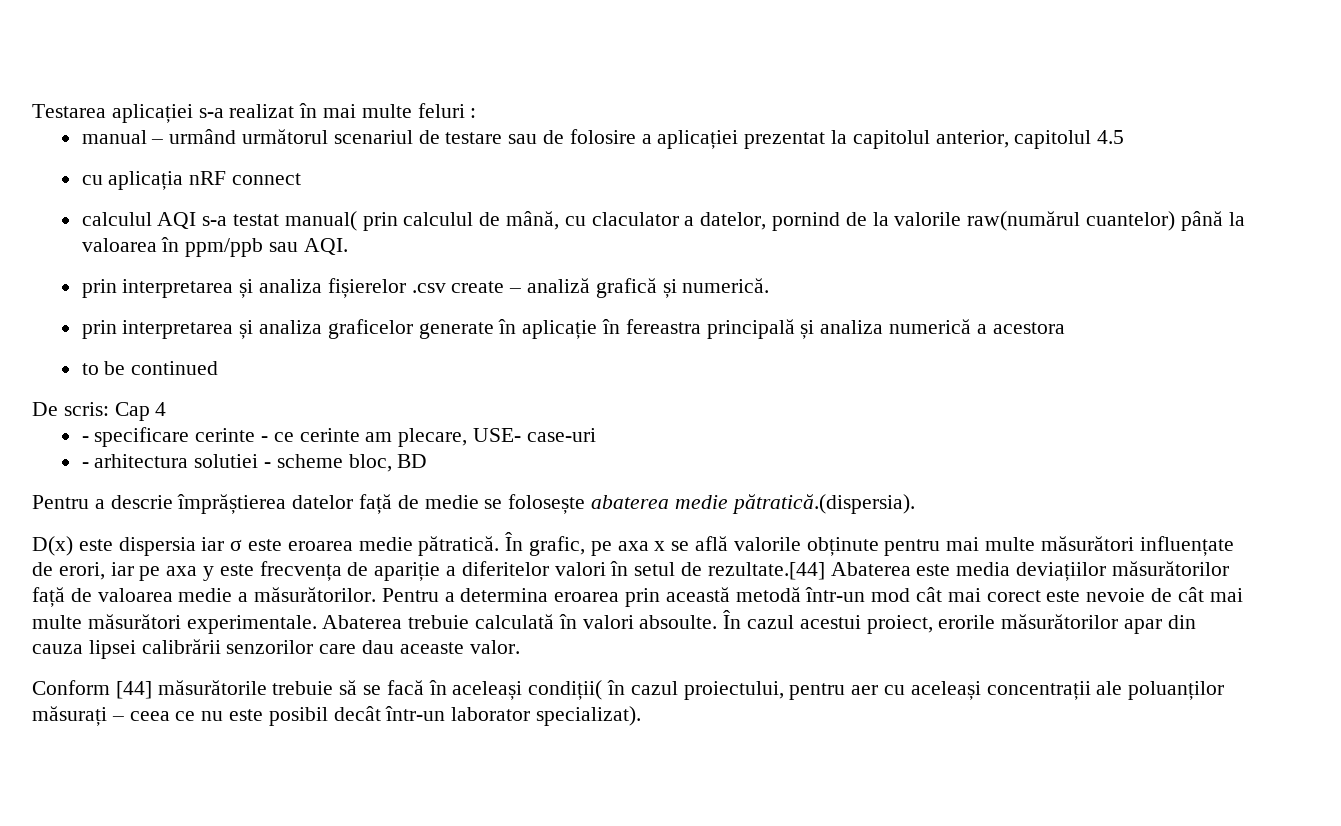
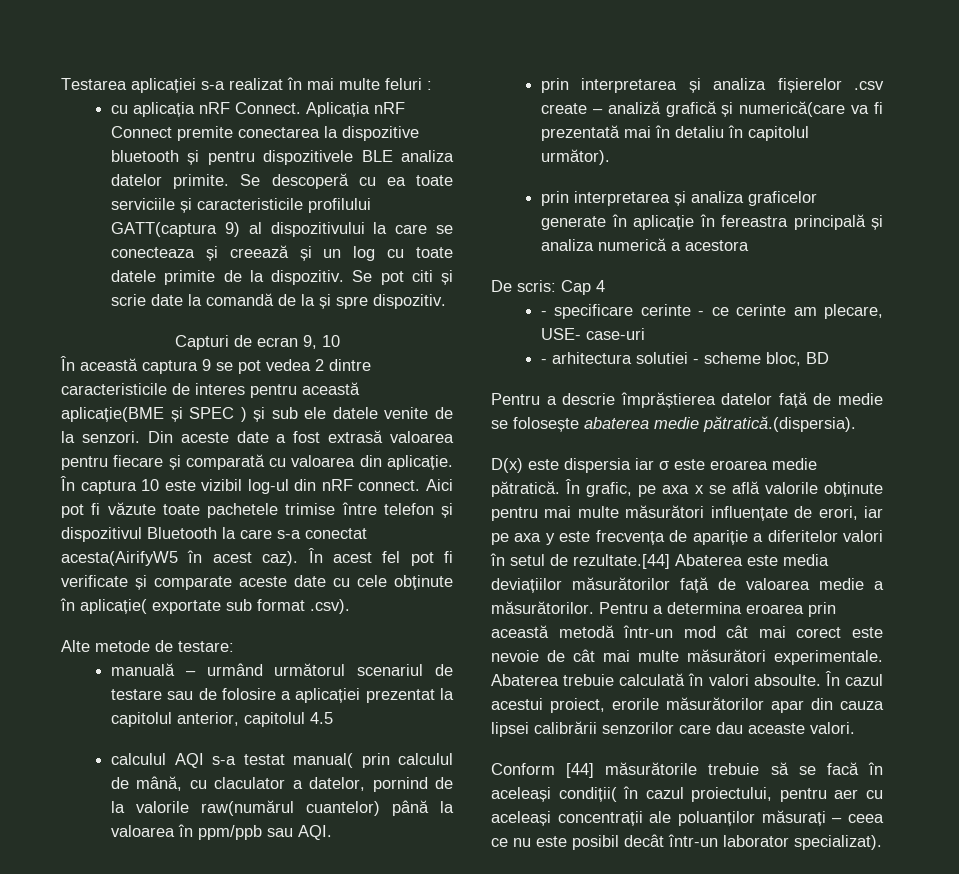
- manual – urmând următorul scenariul de testare sau de folosire a aplicației prezentat la capitolul anterior, capitolul 4.5
+ cu aplicația nRF Connect. Aplicația nRF Connect premite conectarea la dispozitive bluetooth și pentru dispozitivele BLE analiza datelor primite. Se descoperă cu ea toate serviciile și caracteristicile profilului GATT(captura 9) al dispozitivului la care se conecteaza și creează și un log cu toate datele primite de la dispozitiv. Se pot citi și scrie date la comandă de la și spre dispozitiv.
+ Capturi de ecran 9, 10
+ În această captura 9 se pot vedea 2 dintre caracteristicile de interes pentru această aplicație(BME și SPEC ) și sub ele datele venite de la senzori. Din aceste date a fost extrasă valoarea pentru fiecare și comparată cu valoarea din aplicație. În captura 10 este vizibil log-ul din nRF connect. Aici pot fi văzute toate pachetele trimise între telefon și dispozitivul Bluetooth la care s-a conectat acesta(AirifyW5 în acest caz). În acest fel pot fi verificate și comparate aceste date cu cele obținute în aplicație( exportate sub format .csv).
+ Alte metode de testare:
+ manuală – urmând următorul scenariul de testare sau de folosire a aplicației prezentat la capitolul anterior, capitolul 4.5
- cu aplicația nRF connect
- prin interpretarea și analiza fișierelor .csv create – analiză grafică și numerică.
+ prin interpretarea și analiza fișierelor .csv create – analiză grafică și numerică(care va fi prezentată mai în detaliu în capitolul următor).
- to be continued
- În cazul acestui proiect, erorile măsurătorilor apar din cauza lipsei calibrării senzorilor care dau aceaste valor.
+ În cazul acestui proiect, erorile măsurătorilor apar din cauza lipsei calibrării senzorilor care dau aceaste valori.

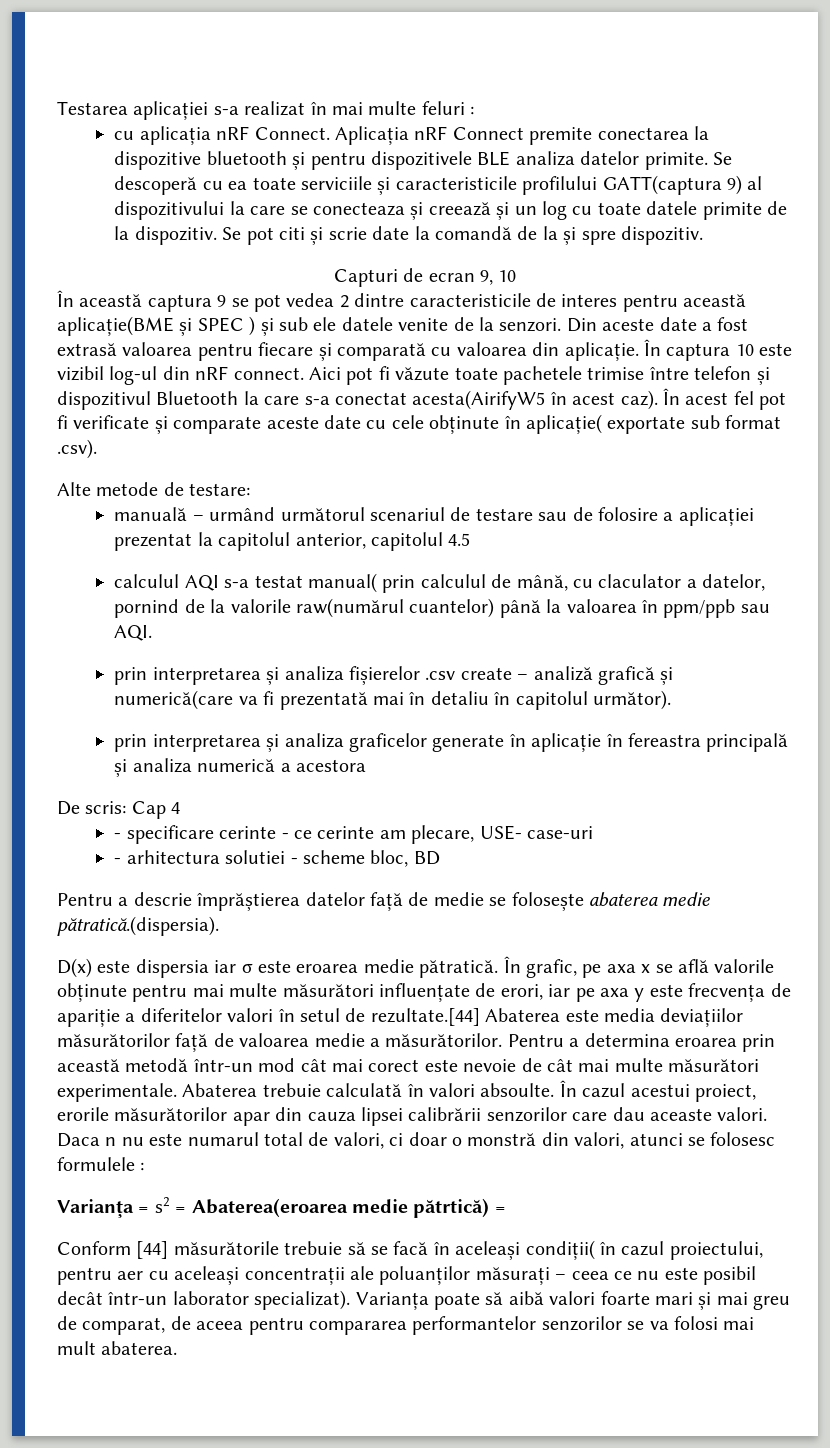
+ Daca n nu este numarul total de valori, ci doar o monstră din valori, atunci se folosesc formulele :
+ Varianța = s2 = Abaterea(eroarea medie pătrtică) =
+ Varianța poate să aibă valori foarte mari și mai greu de comparat, de aceea pentru compararea performantelor senzorilor se va folosi mai mult abaterea.

